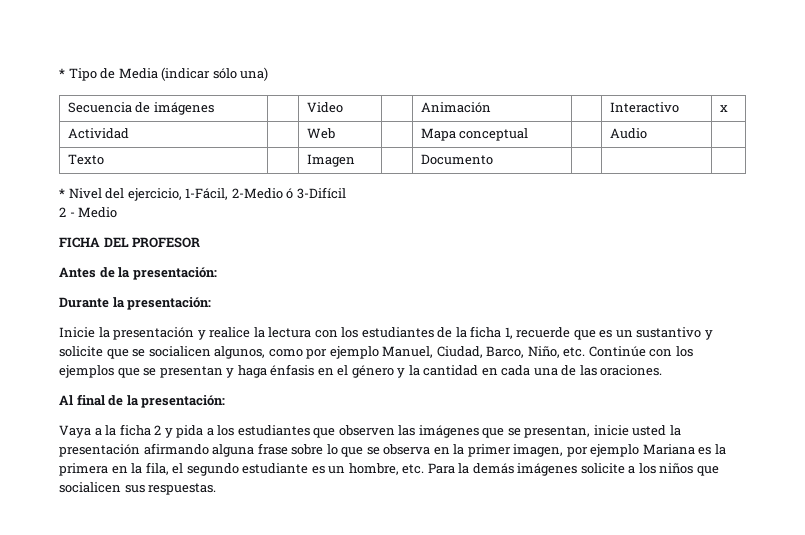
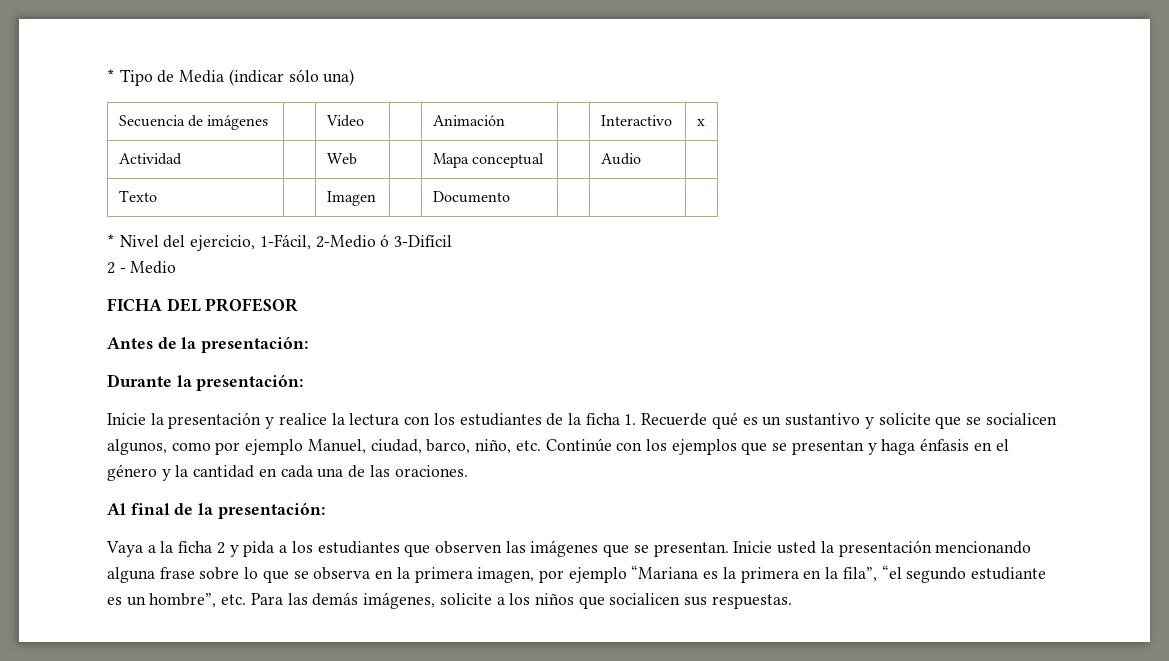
- Inicie la presentación y realice la lectura con los estudiantes de la ficha 1, recuerde que es un sustantivo y solicite que se socialicen algunos, como por ejemplo Manuel, Ciudad, Barco, Niño, etc. Continúe con los ejemplos que se presentan y haga énfasis en el género y la cantidad en cada una de las oraciones.
+ Inicie la presentación y realice la lectura con los estudiantes de la ficha 1. Recuerde qué es un sustantivo y solicite que se socialicen algunos, como por ejemplo Manuel, ciudad, barco, niño, etc. Continúe con los ejemplos que se presentan y haga énfasis en el género y la cantidad en cada una de las oraciones.
- Vaya a la ficha 2 y pida a los estudiantes que observen las imágenes que se presentan, inicie usted la presentación afirmando alguna frase sobre lo que se observa en la primer imagen, por ejemplo Mariana es la primera en la fila, el segundo estudiante es un hombre, etc. Para la demás imágenes solicite a los niños que socialicen sus respuestas.
+ Vaya a la ficha 2 y pida a los estudiantes que observen las imágenes que se presentan. Inicie usted la presentación mencionando alguna frase sobre lo que se observa en la primera imagen, por ejemplo “Mariana es la primera en la fila”, “el segundo estudiante es un hombre”, etc. Para las demás imágenes, solicite a los niños que socialicen sus respuestas.

